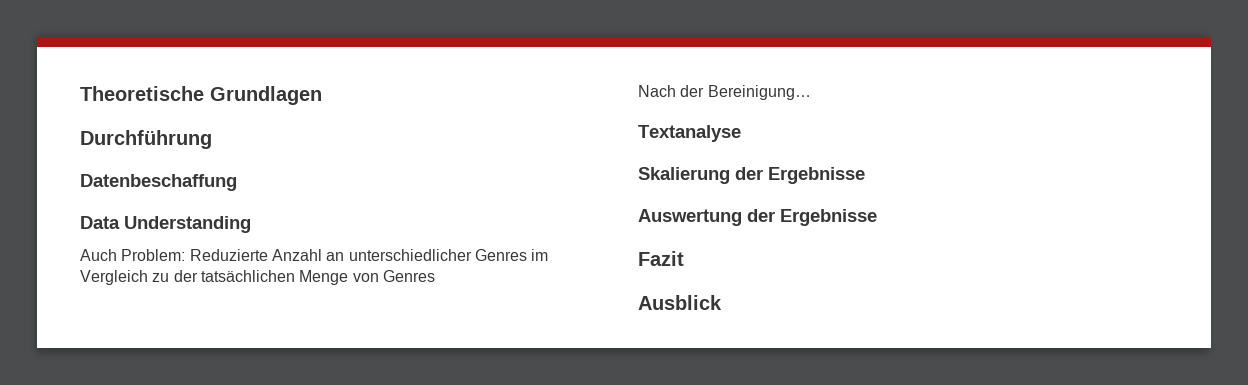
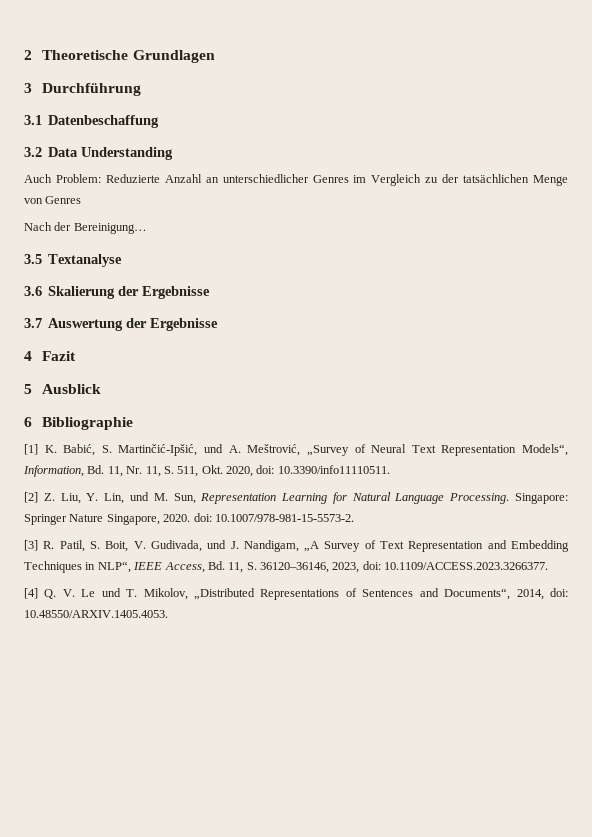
- Theoretische Grundlagen
+ 2 Theoretische Grundlagen
- Durchführung
+ 3 Durchführung
- Datenbeschaffung
+ 3.1 Datenbeschaffung
- Data Understanding
+ 3.2 Data Understanding
- Textanalyse
+ 3.5 Textanalyse
- Skalierung der Ergebnisse
+ 3.6 Skalierung der Ergebnisse
- Auswertung der Ergebnisse
+ 3.7 Auswertung der Ergebnisse
- Fazit
+ 4 Fazit
- Ausblick
+ 5 Ausblick
+ 6 Bibliographie
+ [1] K. Babić, S. Martinčić-Ipšić, und A. Meštrović, „Survey of Neural Text Representation Models“, Information, Bd. 11, Nr. 11, S. 511, Okt. 2020, doi: 10.3390/info11110511.
+ [2] Z. Liu, Y. Lin, und M. Sun, Representation Learning for Natural Language Processing. Singapore: Springer Nature Singapore, 2020. doi: 10.1007/978-981-15-5573-2.
+ [3] R. Patil, S. Boit, V. Gudivada, und J. Nandigam, „A Survey of Text Representation and Embedding Techniques in NLP“, IEEE Access, Bd. 11, S. 36120–36146, 2023, doi: 10.1109/ACCESS.2023.3266377.
+ [4] Q. V. Le und T. Mikolov, „Distributed Representations of Sentences and Documents“, 2014, doi: 10.48550/ARXIV.1405.4053.

